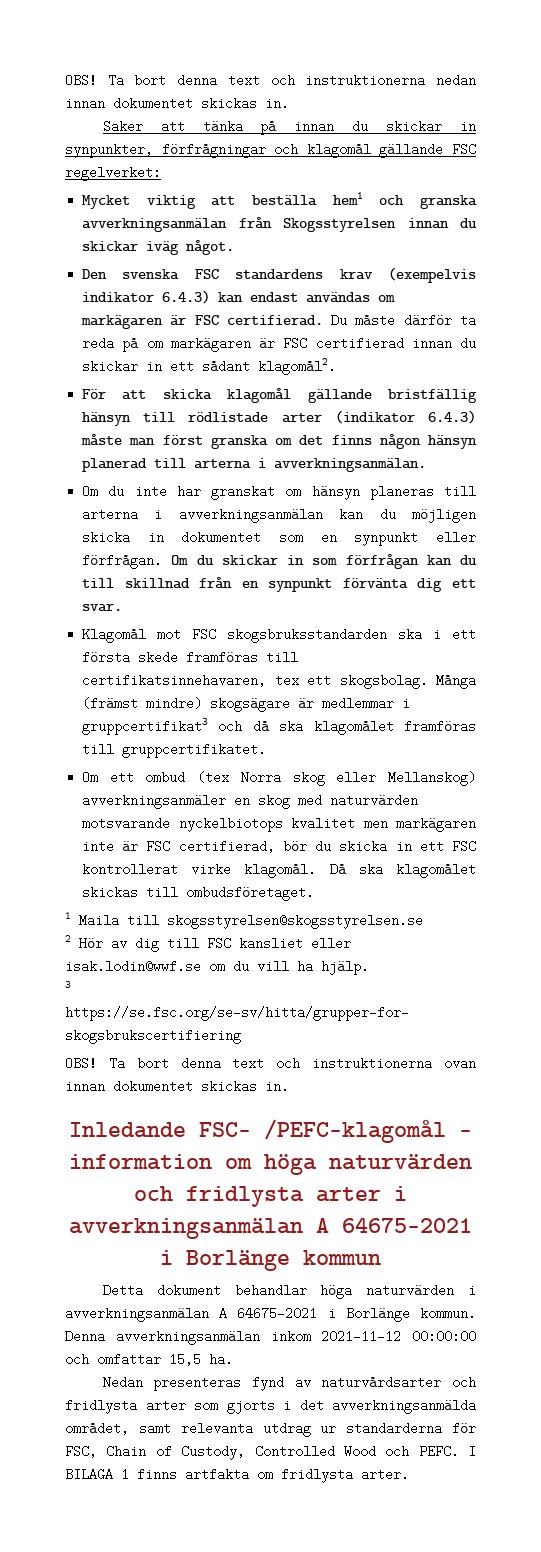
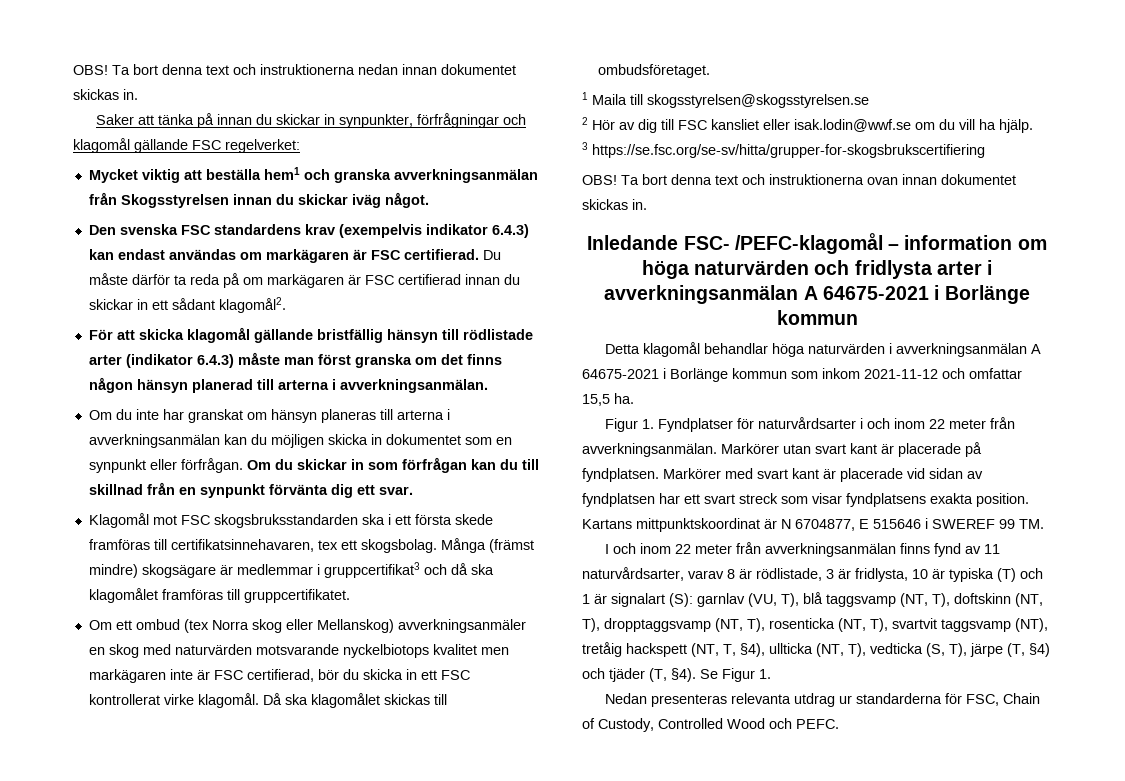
- Detta dokument behandlar höga naturvärden i avverkningsanmälan A 64675-2021 i Borlänge kommun. Denna avverkningsanmälan inkom 2021-11-12 00:00:00 och omfattar 15,5 ha.
+ Detta klagomål behandlar höga naturvärden i avverkningsanmälan A 64675-2021 i Borlänge kommun som inkom 2021-11-12 och omfattar 15,5 ha.
- Nedan presenteras fynd av naturvårdsarter och fridlysta arter som gjorts i det avverkningsanmälda området, samt relevanta utdrag ur standarderna för FSC, Chain of Custody, Controlled Wood och PEFC. I BILAGA 1 finns artfakta om fridlysta arter.
+ Figur 1. Fyndplatser för naturvårdsarter i och inom 22 meter från avverkningsanmälan. Markörer utan svart kant är placerade på fyndplatsen. Markörer med svart kant är placerade vid sidan av fyndplatsen har ett svart streck som visar fyndplatsens exakta position. Kartans mittpunktskoordinat är N 6704877, E 515646 i SWEREF 99 TM.
+ I och inom 22 meter från avverkningsanmälan finns fynd av 11 naturvårdsarter, varav 8 är rödlistade, 3 är fridlysta, 10 är typiska (T) och 1 är signalart (S): garnlav (VU, T), blå taggsvamp (NT, T), doftskinn (NT, T), dropptaggsvamp (NT, T), rosenticka (NT, T), svartvit taggsvamp (NT), tretåig hackspett (NT, T, §4), ullticka (NT, T), vedticka (S, T), järpe (T, §4) och tjäder (T, §4). Se Figur 1.
+ Nedan presenteras relevanta utdrag ur standarderna för FSC, Chain of Custody, Controlled Wood och PEFC.

